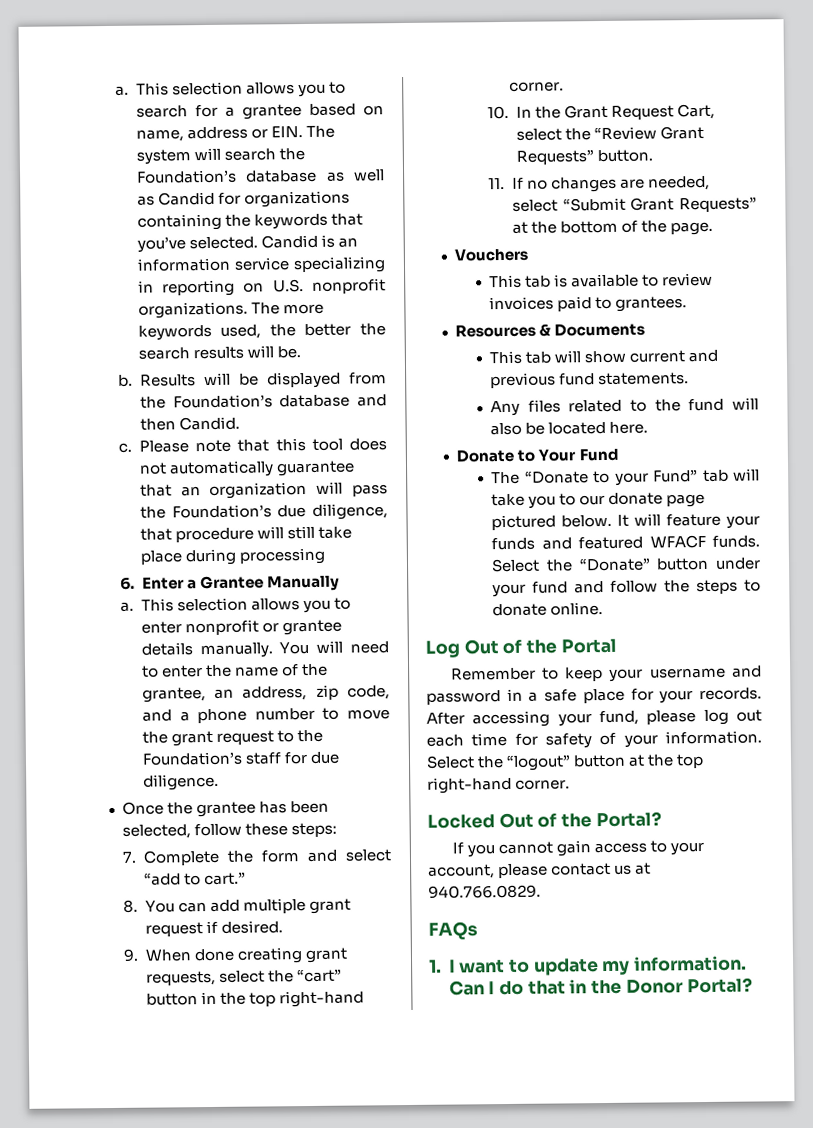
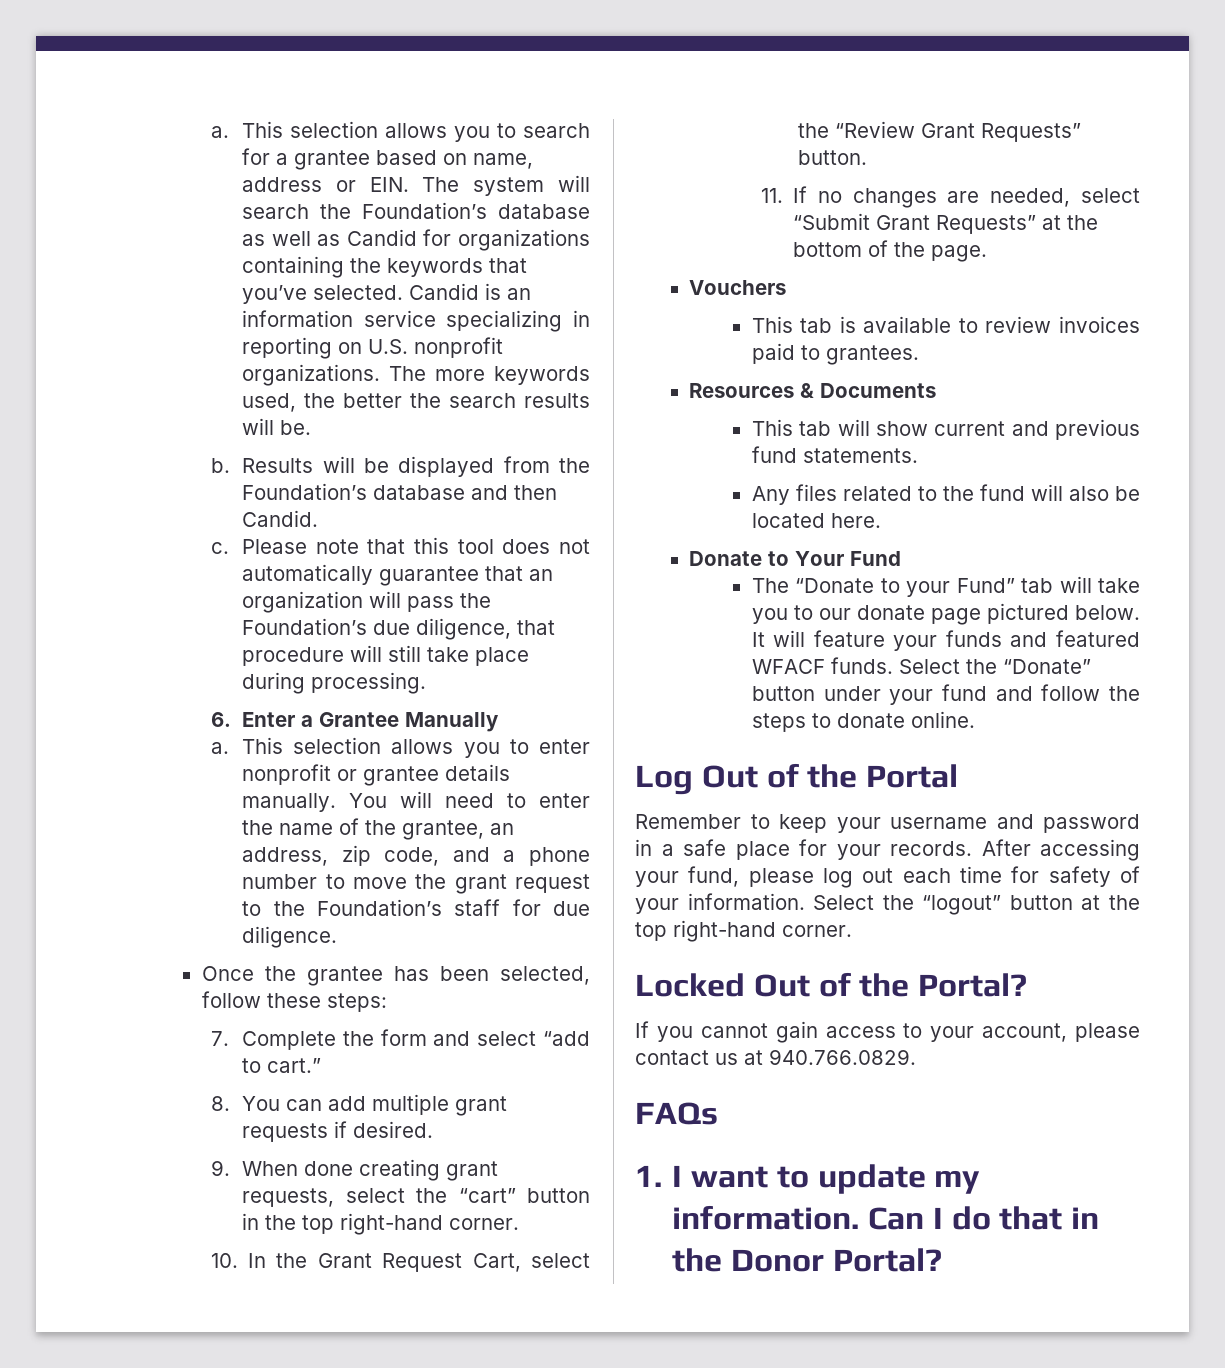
- Please note that this tool does not automatically guarantee that an organization will pass the Foundation’s due diligence, that procedure will still take place during processing
+ Please note that this tool does not automatically guarantee that an organization will pass the Foundation’s due diligence, that procedure will still take place during processing.
- 8. You can add multiple grant request if desired.
+ 8. You can add multiple grant requests if desired.

